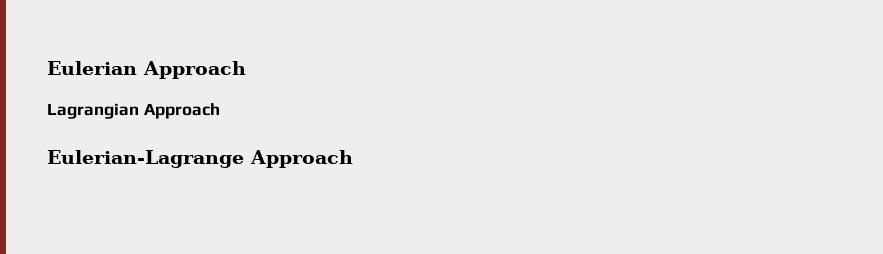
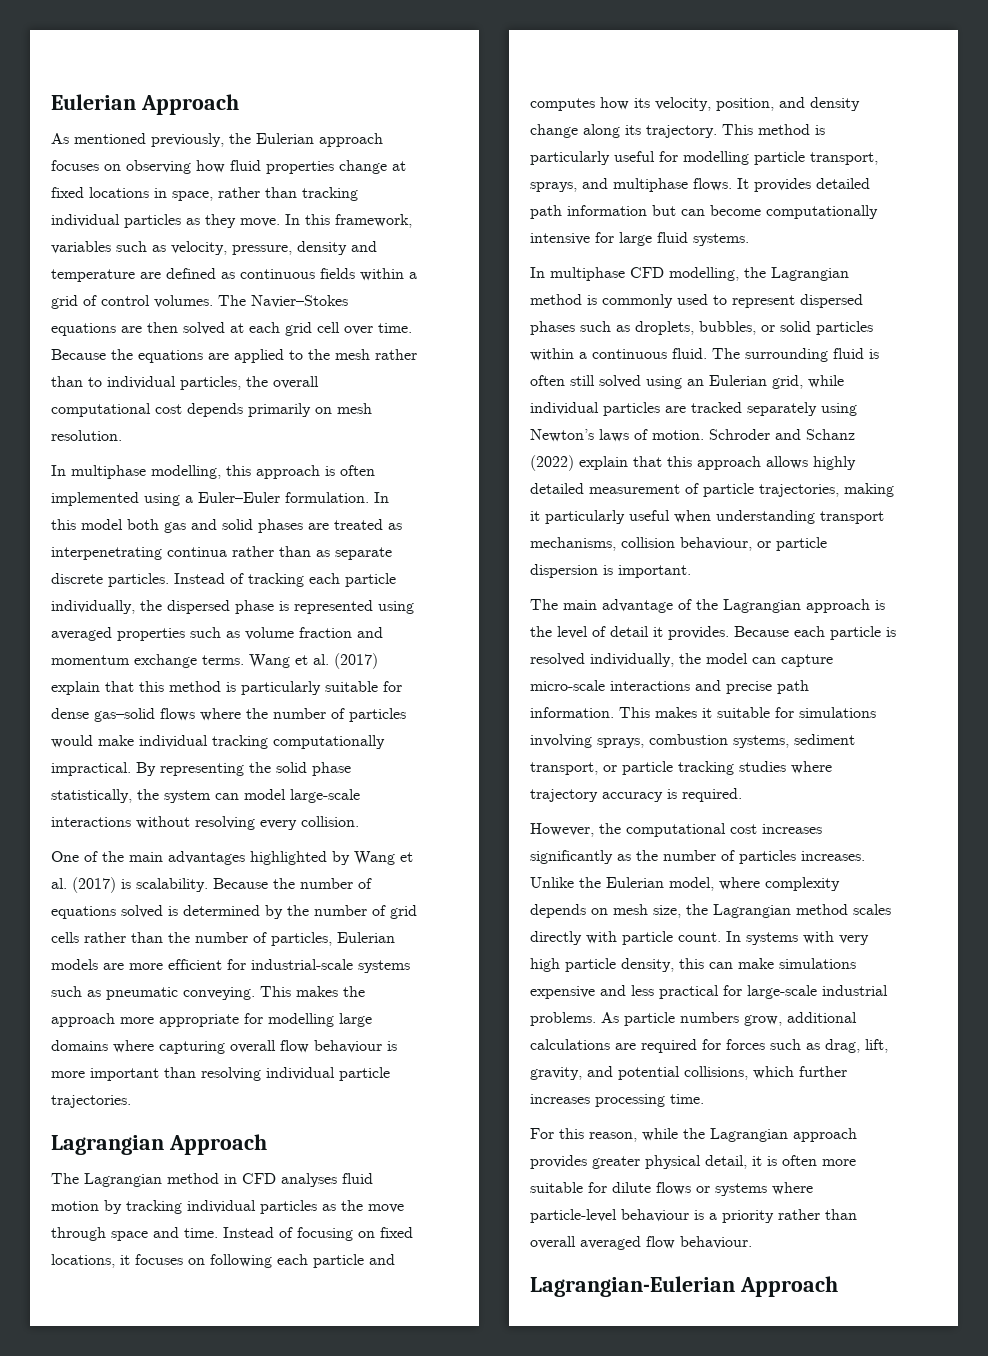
+ As mentioned previously, the Eulerian approach focuses on observing how fluid properties change at fixed locations in space, rather than tracking individual particles as they move. In this framework, variables such as velocity, pressure, density and temperature are defined as continuous fields within a grid of control volumes. The Navier–Stokes equations are then solved at each grid cell over time. Because the equations are applied to the mesh rather than to individual particles, the overall computational cost depends primarily on mesh resolution.
+ In multiphase modelling, this approach is often implemented using a Euler–Euler formulation. In this model both gas and solid phases are treated as interpenetrating continua rather than as separate discrete particles. Instead of tracking each particle individually, the dispersed phase is represented using averaged properties such as volume fraction and momentum exchange terms. Wang et al. (2017) explain that this method is particularly suitable for dense gas–solid flows where the number of particles would make individual tracking computationally impractical. By representing the solid phase statistically, the system can model large-scale interactions without resolving every collision.
+ One of the main advantages highlighted by Wang et al. (2017) is scalability. Because the number of equations solved is determined by the number of grid cells rather than the number of particles, Eulerian models are more efficient for industrial-scale systems such as pneumatic conveying. This makes the approach more appropriate for modelling large domains where capturing overall flow behaviour is more important than resolving individual particle trajectories.
  Lagrangian Approach
- Eulerian-Lagrange Approach
+ The Lagrangian method in CFD analyses fluid motion by tracking individual particles as the move through space and time. Instead of focusing on fixed locations, it focuses on following each particle and computes how its velocity, position, and density change along its trajectory. This method is particularly useful for modelling particle transport, sprays, and multiphase flows. It provides detailed path information but can become computationally intensive for large fluid systems.
+ In multiphase CFD modelling, the Lagrangian method is commonly used to represent dispersed phases such as droplets, bubbles, or solid particles within a continuous fluid. The surrounding fluid is often still solved using an Eulerian grid, while individual particles are tracked separately using Newton’s laws of motion. Schroder and Schanz (2022) explain that this approach allows highly detailed measurement of particle trajectories, making it particularly useful when understanding transport mechanisms, collision behaviour, or particle dispersion is important.
+ The main advantage of the Lagrangian approach is the level of detail it provides. Because each particle is resolved individually, the model can capture micro-scale interactions and precise path information. This makes it suitable for simulations involving sprays, combustion systems, sediment transport, or particle tracking studies where trajectory accuracy is required.
+ However, the computational cost increases significantly as the number of particles increases. Unlike the Eulerian model, where complexity depends on mesh size, the Lagrangian method scales directly with particle count. In systems with very high particle density, this can make simulations expensive and less practical for large-scale industrial problems. As particle numbers grow, additional calculations are required for forces such as drag, lift, gravity, and potential collisions, which further increases processing time.
+ For this reason, while the Lagrangian approach provides greater physical detail, it is often more suitable for dilute flows or systems where particle-level behaviour is a priority rather than overall averaged flow behaviour.
+ Lagrangian-Eulerian Approach

